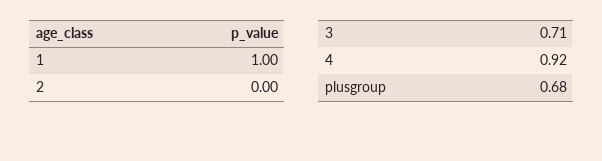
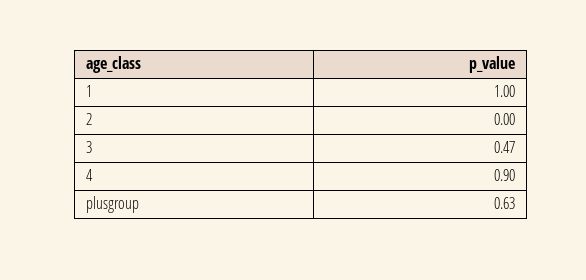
- 3 | 0.71
+ 3 | 0.47
- 4 | 0.92
+ 4 | 0.90
- plusgroup | 0.68
+ plusgroup | 0.63

